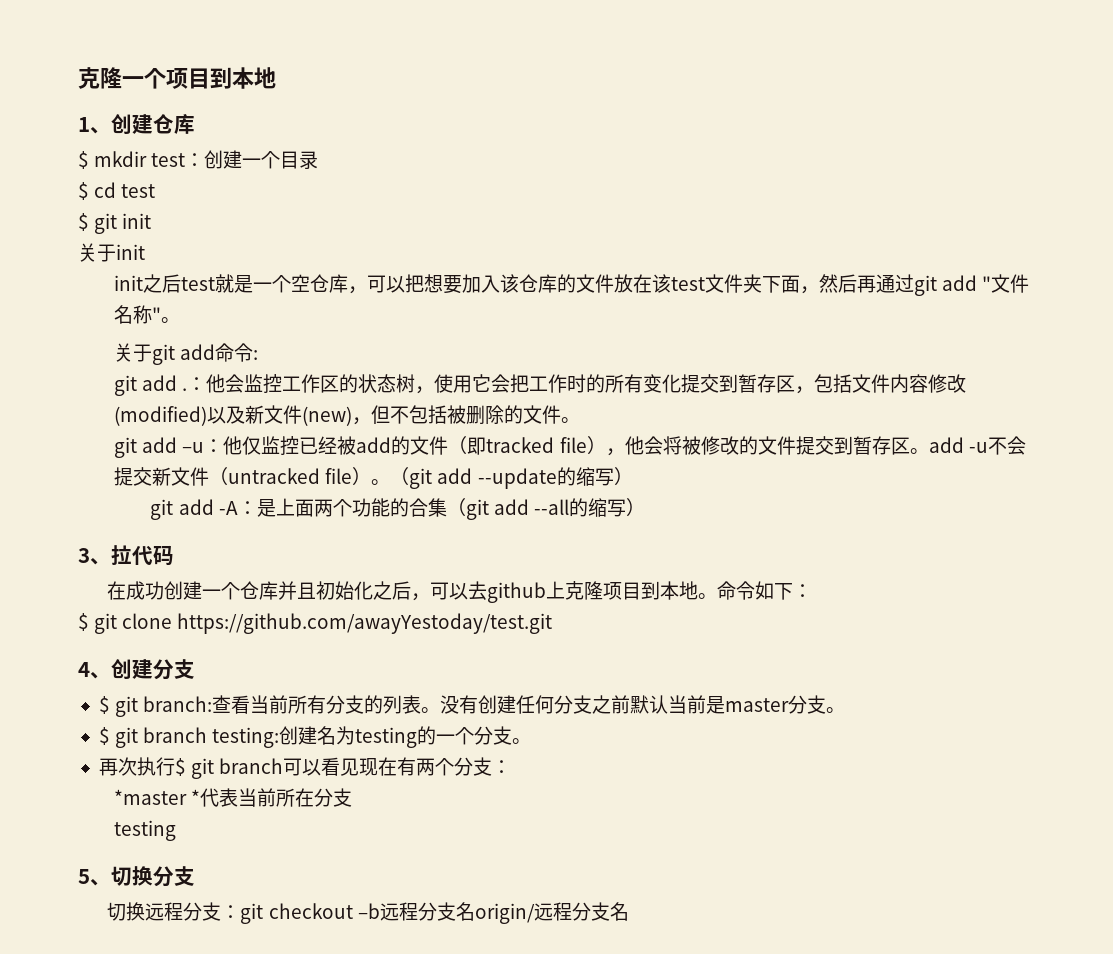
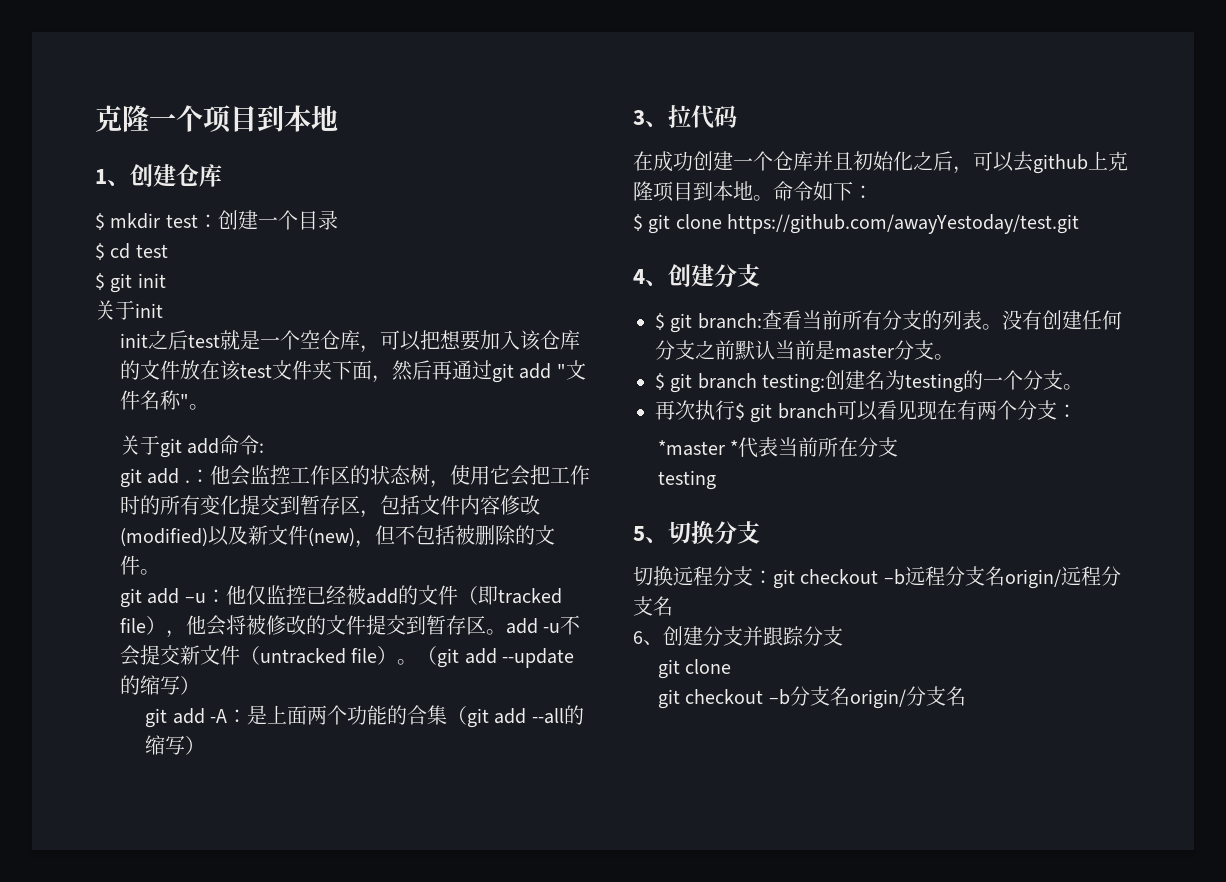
+ 6、创建分支并跟踪分支
+ git clone
+ git checkout –b分支名origin/分支名

